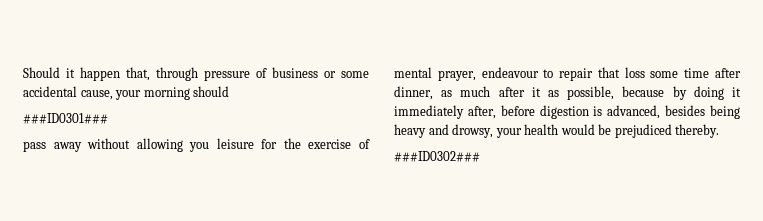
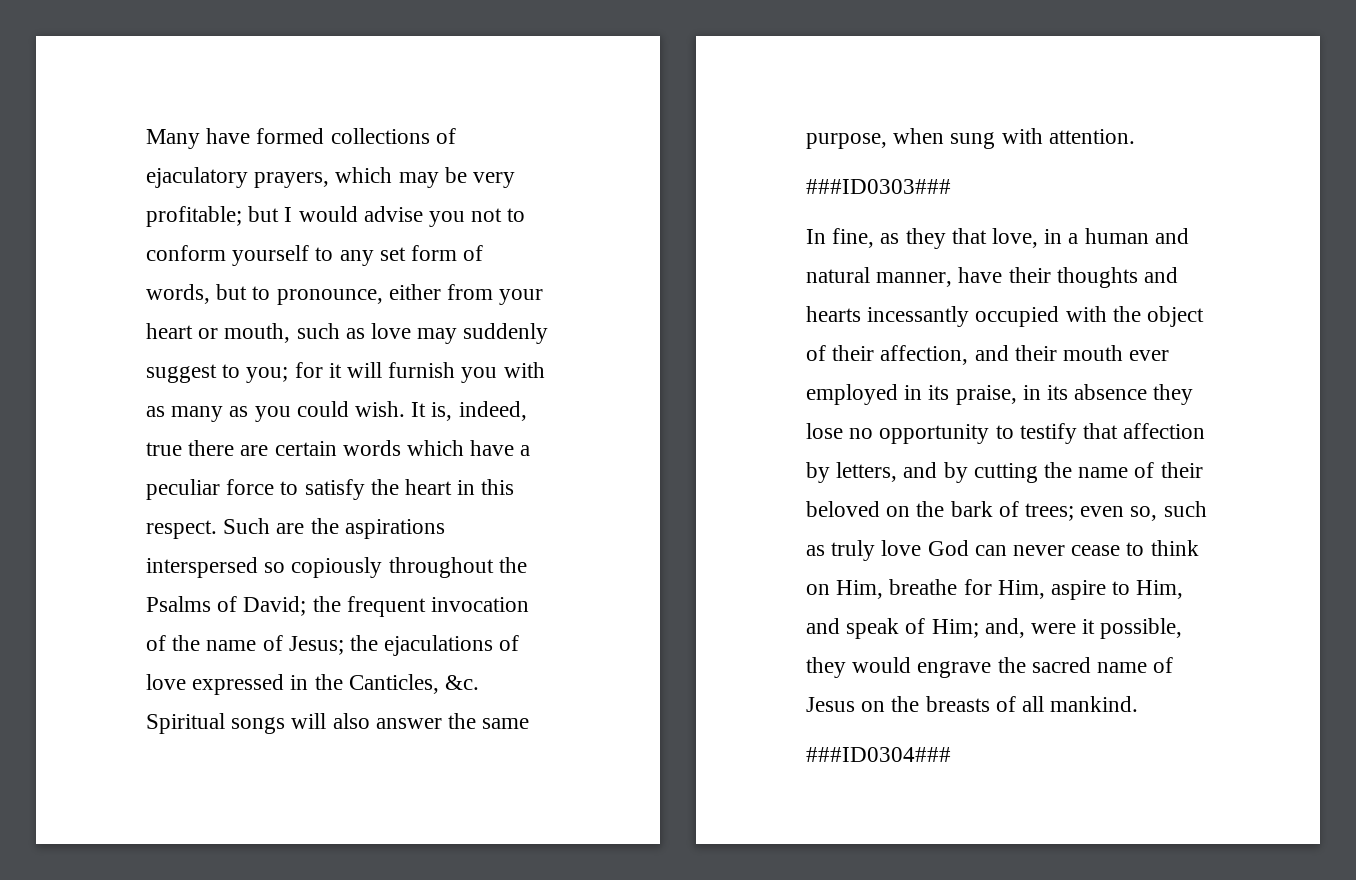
- Should it happen that, through pressure of business or some accidental cause, your morning should
- ###ID0301###
- pass away without allowing you leisure for the exercise of mental prayer, endeavour to repair that loss some time after dinner, as much after it as possible, because by doing it immediately after, before digestion is advanced, besides being heavy and drowsy, your health would be prejudiced thereby.
- ###ID0302###
+ Many have formed collections of ejaculatory prayers, which may be very profitable; but I would advise you not to conform yourself to any set form of words, but to pronounce, either from your heart or mouth, such as love may suddenly suggest to you; for it will furnish you with as many as you could wish. It is, indeed, true there are certain words which have a peculiar force to satisfy the heart in this respect. Such are the aspirations interspersed so copiously throughout the Psalms of David; the frequent invocation of the name of Jesus; the ejaculations of love expressed in the Canticles, &c. Spiritual songs will also answer the same purpose, when sung with attention.
+ ###ID0303###
+ In fine, as they that love, in a human and natural manner, have their thoughts and hearts incessantly occupied with the object of their affection, and their mouth ever employed in its praise, in its absence they lose no opportunity to testify that affection by letters, and by cutting the name of their beloved on the bark of trees; even so, such as truly love God can never cease to think on Him, breathe for Him, aspire to Him, and speak of Him; and, were it possible, they would engrave the sacred name of Jesus on the breasts of all mankind.
+ ###ID0304###

